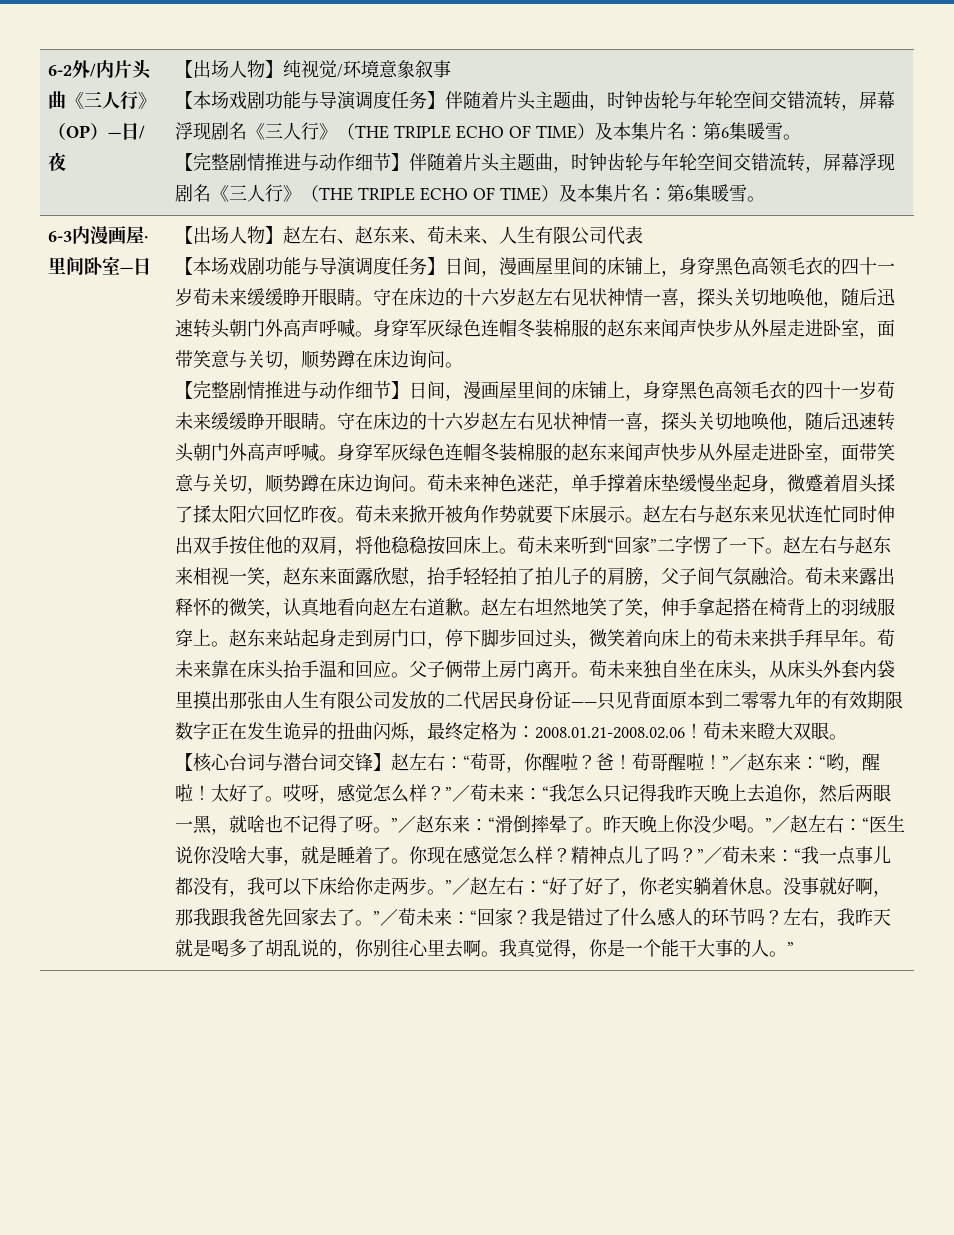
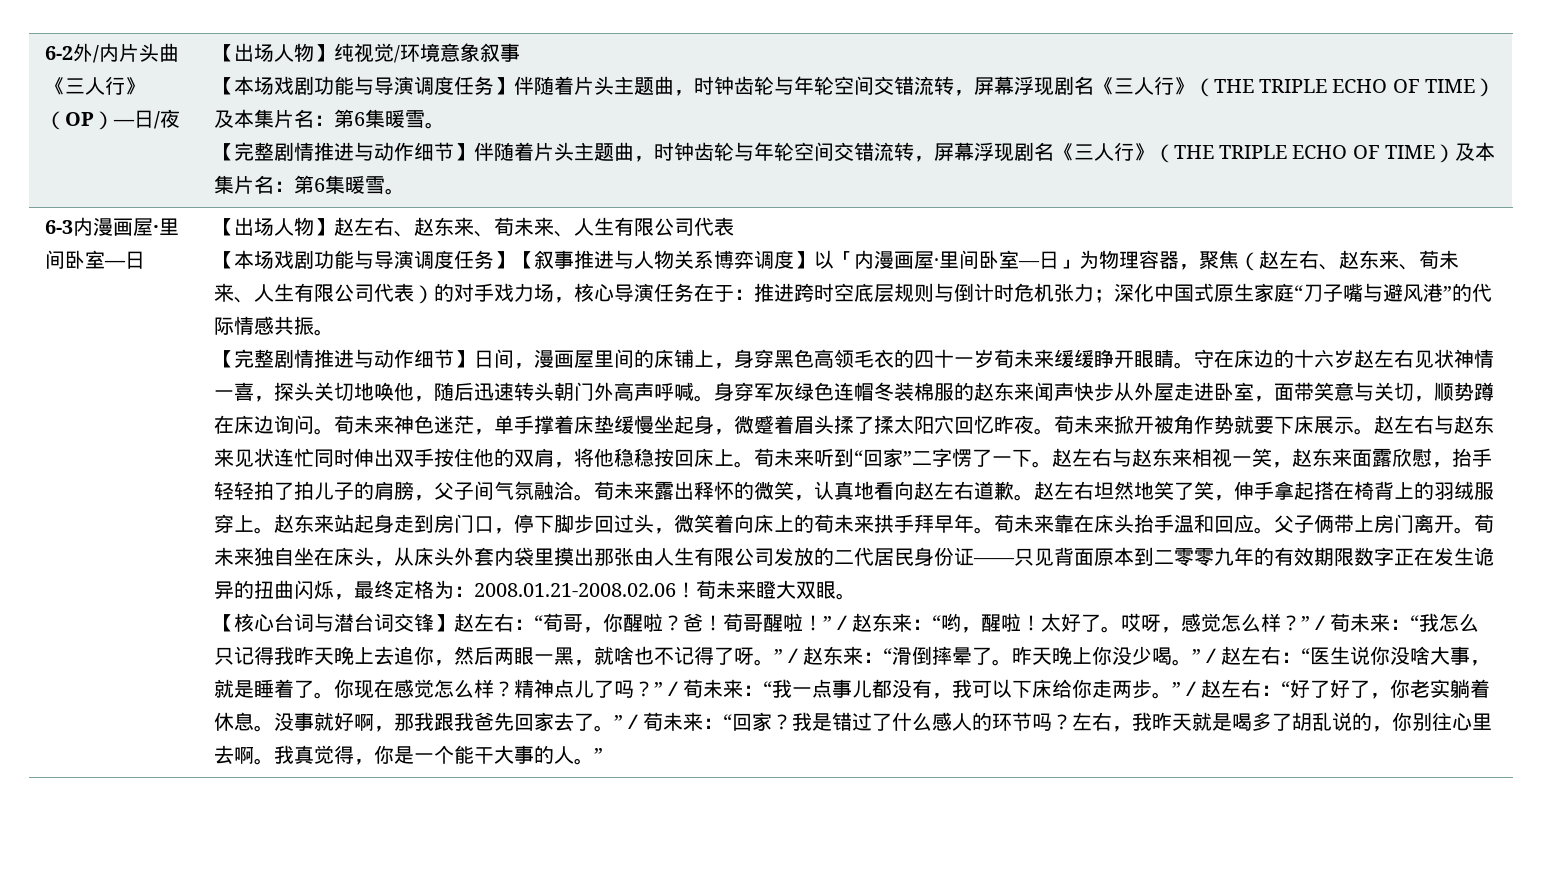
- 【本场戏剧功能与导演调度任务】日间，漫画屋里间的床铺上，身穿黑色高领毛衣的四十一岁荀未来缓缓睁开眼睛。守在床边的十六岁赵左右见状神情一喜，探头关切地唤他，随后迅速转头朝门外高声呼喊。身穿军灰绿色连帽冬装棉服的赵东来闻声快步从外屋走进卧室，面带笑意与关切，顺势蹲在床边询问。
+ 【本场戏剧功能与导演调度任务】【叙事推进与人物关系博弈调度】以「内漫画屋·里间卧室—日」为物理容器，聚焦（赵左右、赵东来、荀未来、人生有限公司代表）的对手戏力场，核心导演任务在于：推进跨时空底层规则与倒计时危机张力；深化中国式原生家庭“刀子嘴与避风港”的代际情感共振。

